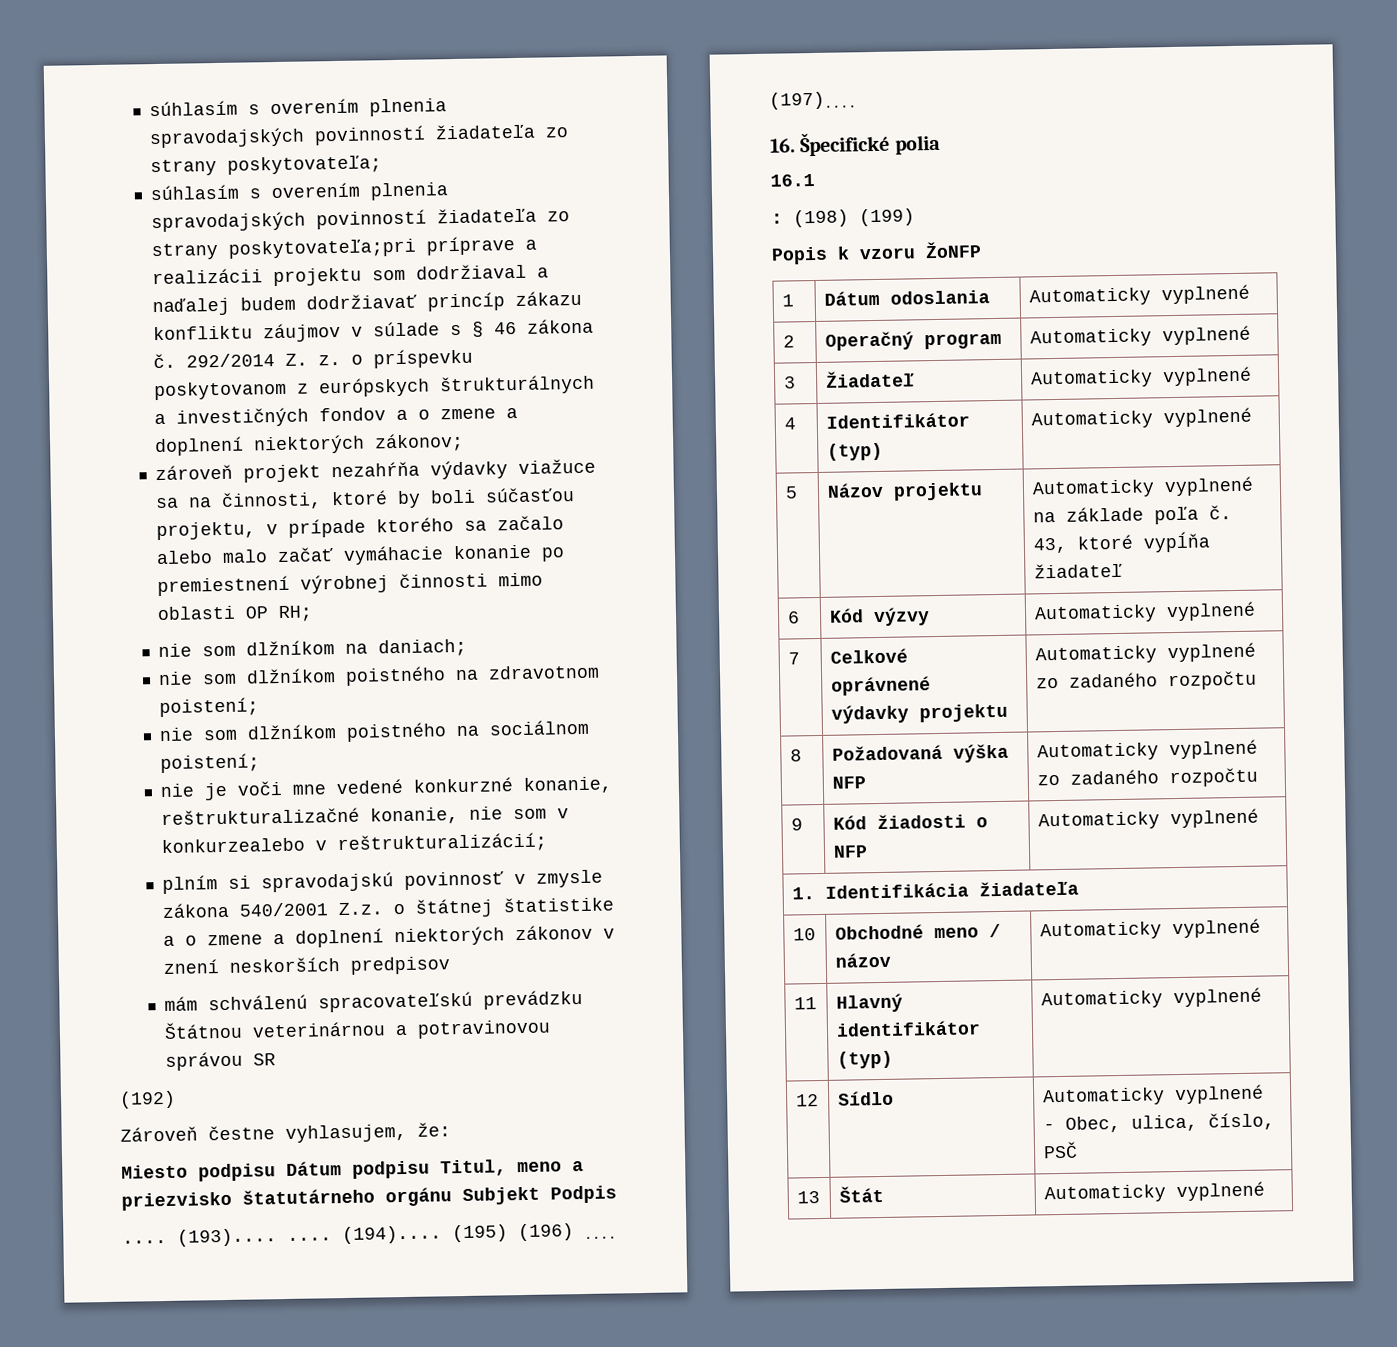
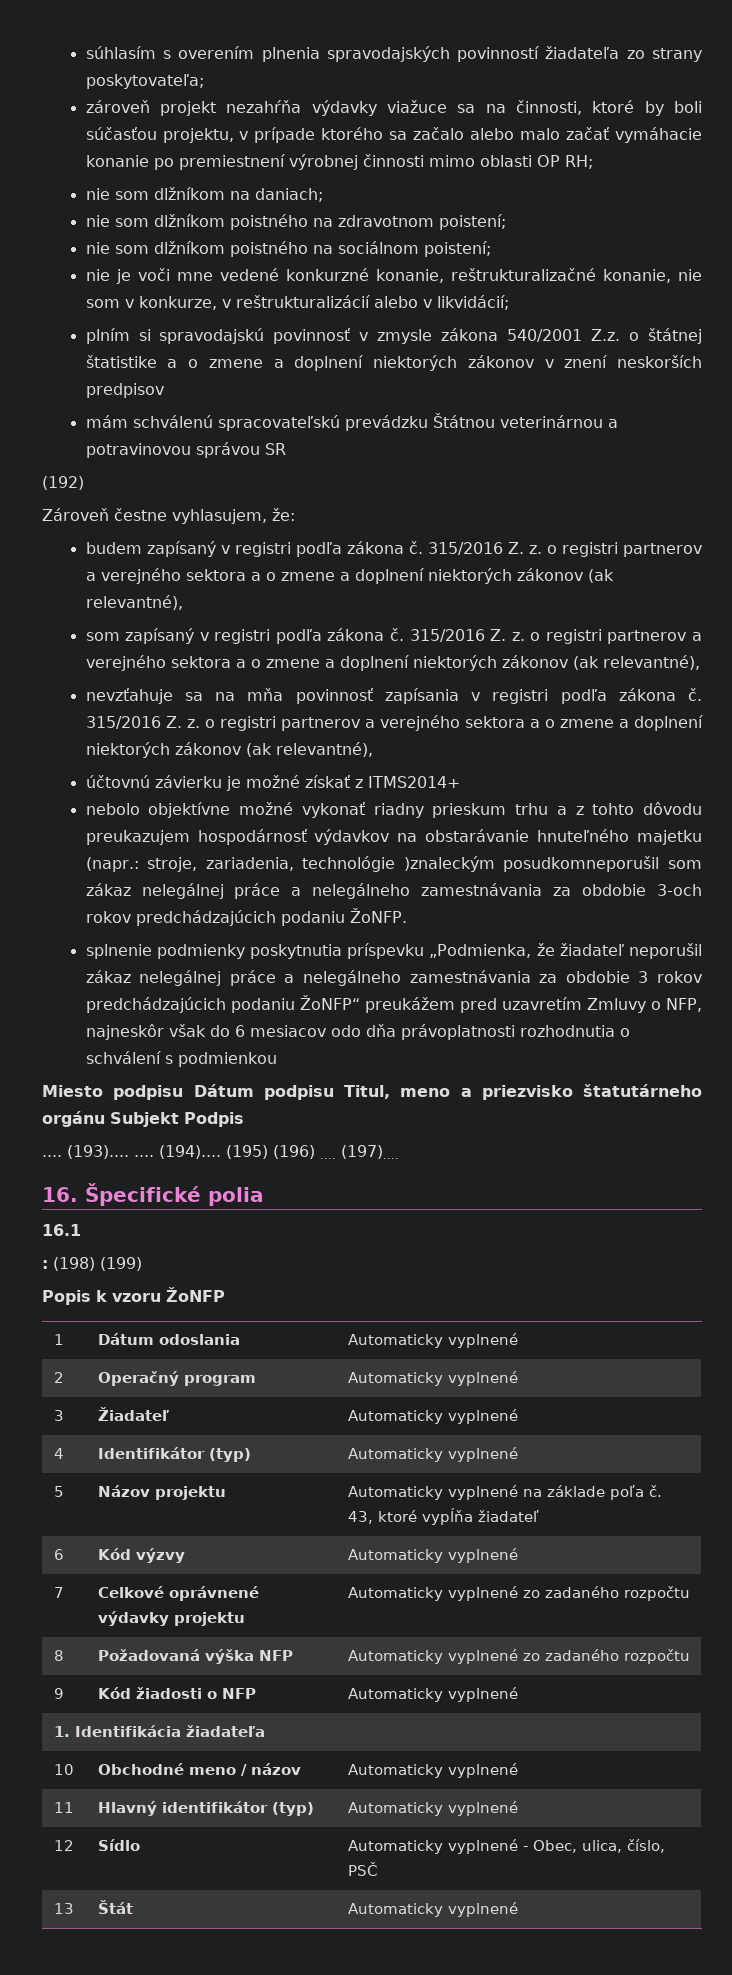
- súhlasím s overením plnenia spravodajských povinností žiadateľa zo strany poskytovateľa;pri príprave a realizácii projektu som dodržiaval a naďalej budem dodržiavať princíp zákazu konfliktu záujmov v súlade s § 46 zákona č. 292/2014 Z. z. o príspevku poskytovanom z európskych štrukturálnych a investičných fondov a o zmene a doplnení niektorých zákonov;
- nie je voči mne vedené konkurzné konanie, reštrukturalizačné konanie, nie som v konkurzealebo v reštrukturalizácií;
+ nie je voči mne vedené konkurzné konanie, reštrukturalizačné konanie, nie som v konkurze, v reštrukturalizácií alebo v likvidácií;
+ budem zapísaný v registri podľa zákona č. 315/2016 Z. z. o registri partnerov a verejného sektora a o zmene a doplnení niektorých zákonov (ak relevantné),
+ som zapísaný v registri podľa zákona č. 315/2016 Z. z. o registri partnerov a verejného sektora a o zmene a doplnení niektorých zákonov (ak relevantné),
+ nevzťahuje sa na mňa povinnosť zapísania v registri podľa zákona č. 315/2016 Z. z. o registri partnerov a verejného sektora a o zmene a doplnení niektorých zákonov (ak relevantné),
+ účtovnú závierku je možné získať z ITMS2014+
+ nebolo objektívne možné vykonať riadny prieskum trhu a z tohto dôvodu preukazujem hospodárnosť výdavkov na obstarávanie hnuteľného majetku (napr.: stroje, zariadenia, technológie )znaleckým posudkomneporušil som zákaz nelegálnej práce a nelegálneho zamestnávania za obdobie 3-och rokov predchádzajúcich podaniu ŽoNFP.
+ splnenie podmienky poskytnutia príspevku „Podmienka, že žiadateľ neporušil zákaz nelegálnej práce a nelegálneho zamestnávania za obdobie 3 rokov predchádzajúcich podaniu ŽoNFP“ preukážem pred uzavretím Zmluvy o NFP, najneskôr však do 6 mesiacov odo dňa právoplatnosti rozhodnutia o schválení s podmienkou

